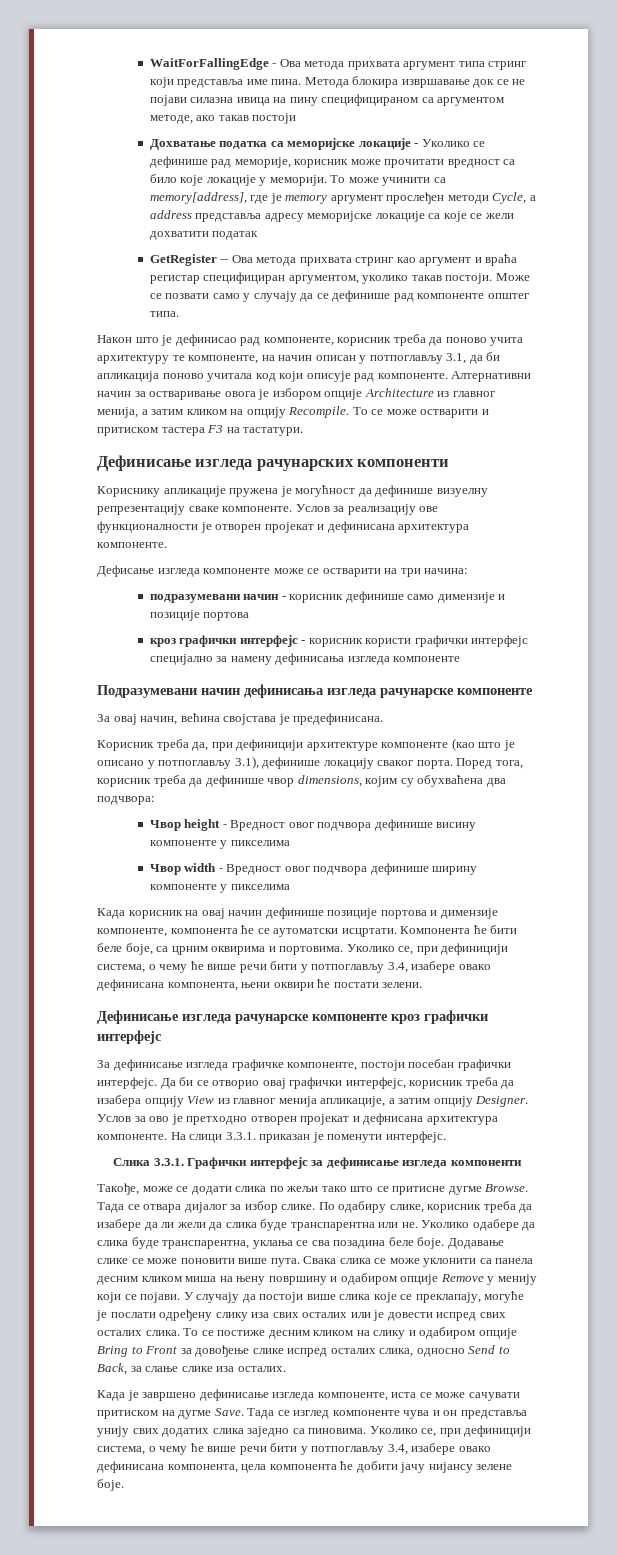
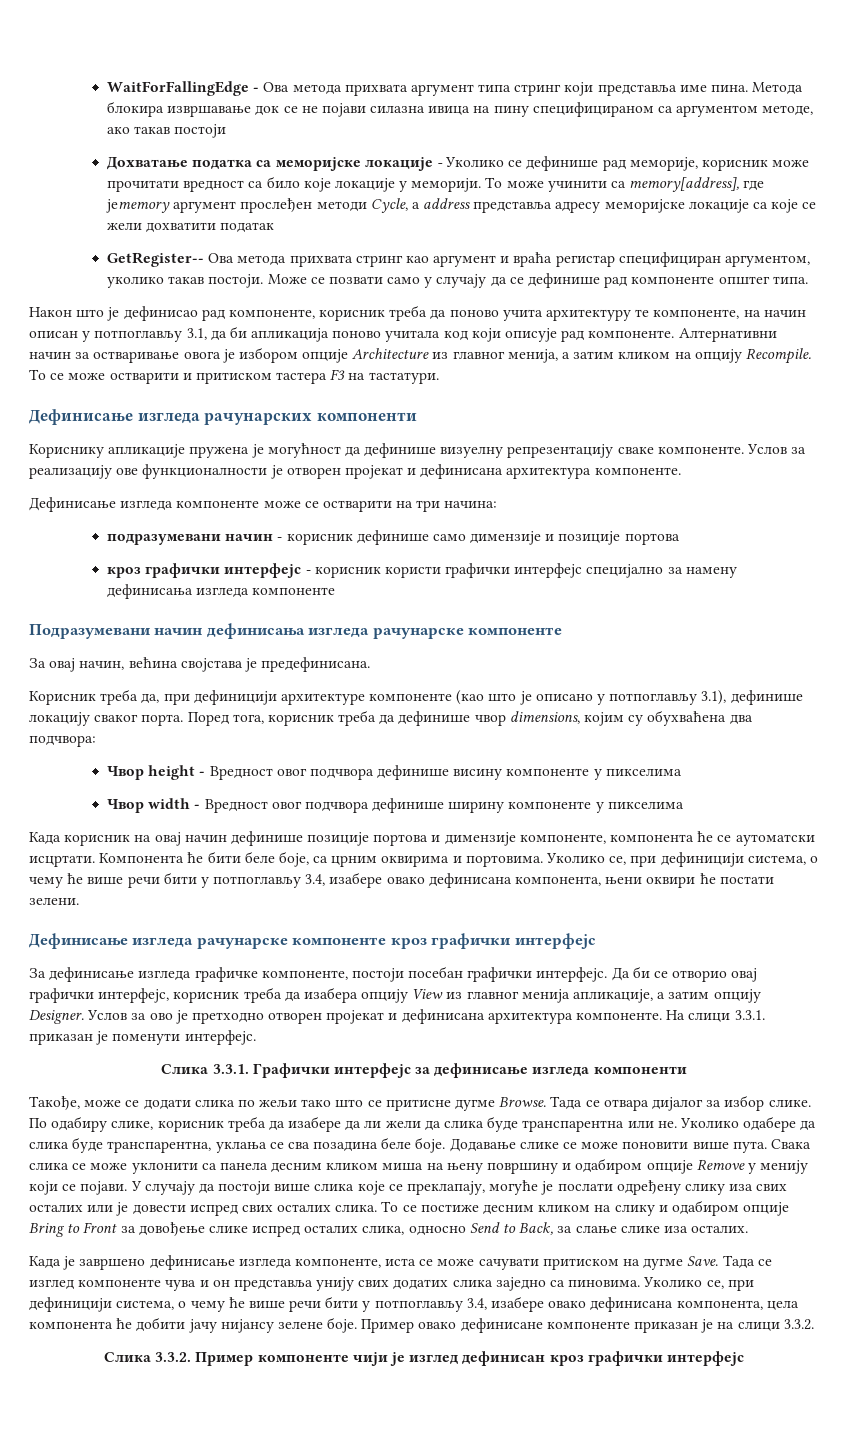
- То може учинити са memory[address], где је memory аргумент прослеђен методи Cycle, а address представља адресу меморијске локације са које се жели дохватити податак
+ То може учинити са memory[address], где јеmemory аргумент прослеђен методи Cycle, а address представља адресу меморијске локације са које се жели дохватити податак
- GetRegister -- Ова метода прихвата стринг као аргумент и враћа регистар специфициран аргументом, уколико такав постоји.
+ GetRegister-- Ова метода прихвата стринг као аргумент и враћа регистар специфициран аргументом, уколико такав постоји.
- Дефисање изгледа компоненте може се остварити на три начина:
+ Дефинисање изгледа компоненте може се остварити на три начина:
- Услов за ово је претходно отворен пројекат и дефнисана архитектура компоненте.
+ Услов за ово је претходно отворен пројекат и дефинисана архитектура компоненте.
+ Пример овако дефинисане компоненте приказан је на слици 3.3.2.
+ Слика 3.3.2. Пример компоненте чији је изглед дефинисан кроз графички интерфејс

